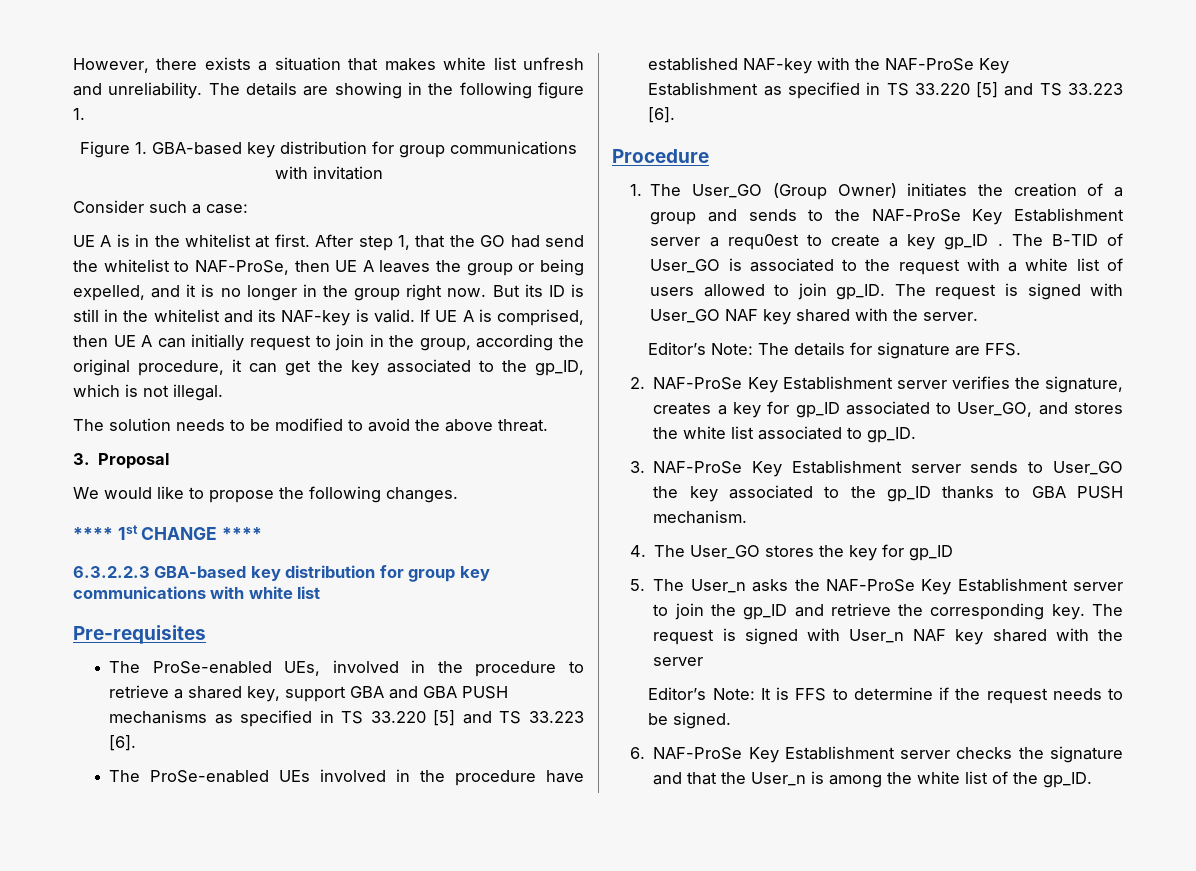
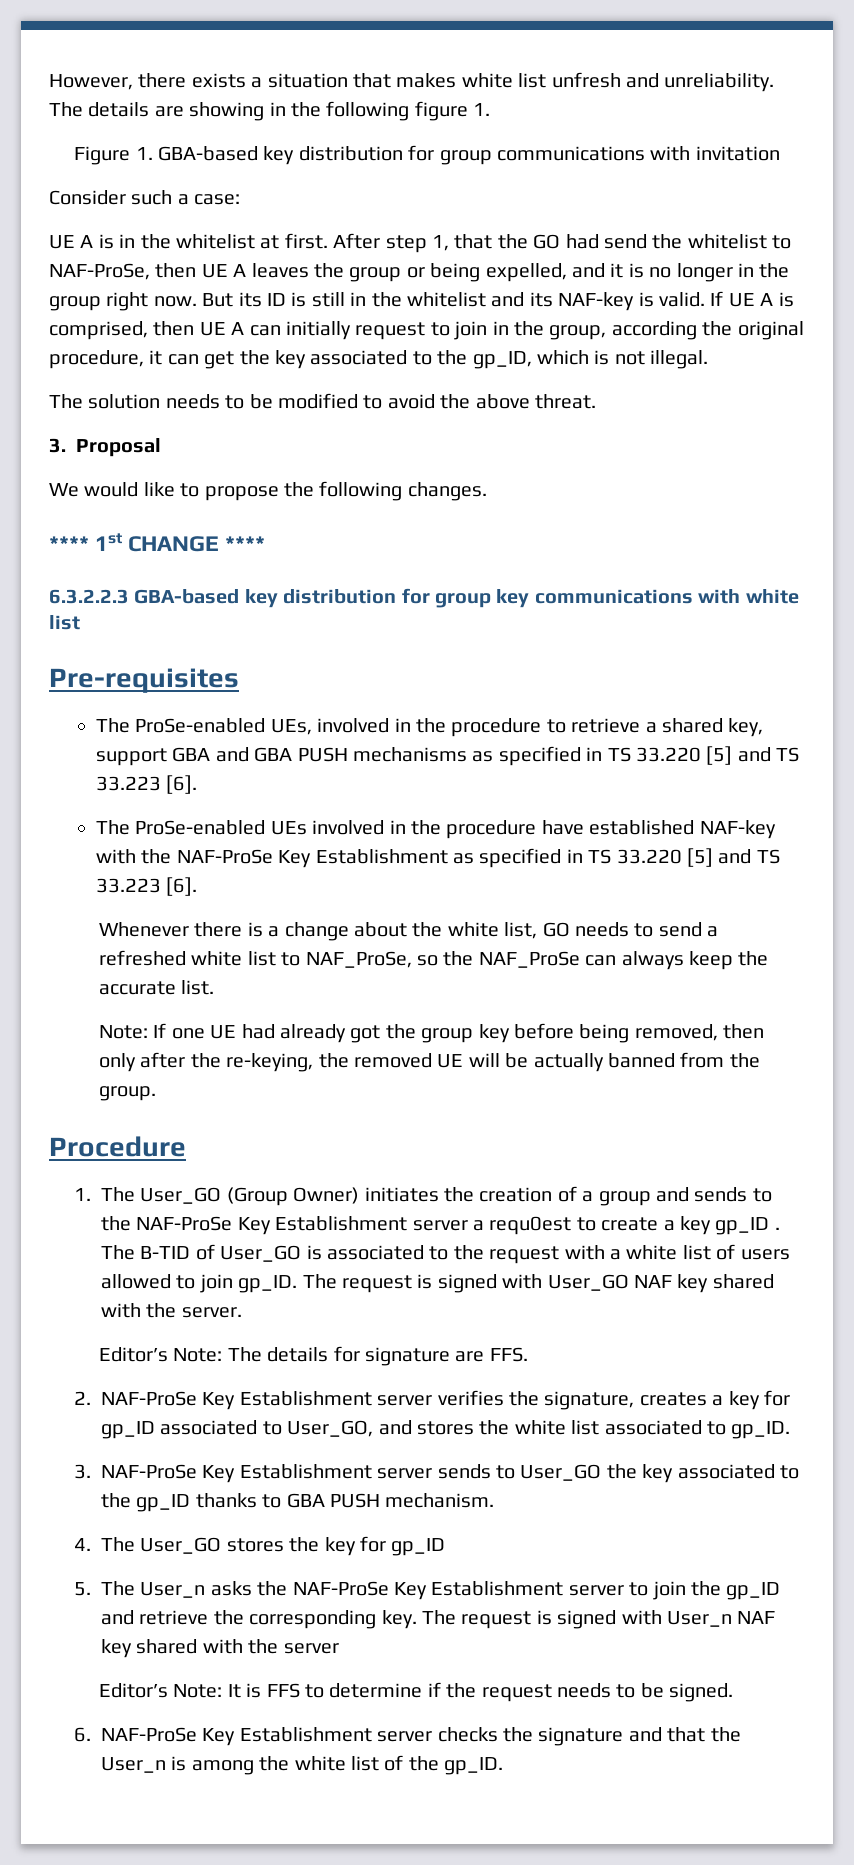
+ Whenever there is a change about the white list, GO needs to send a refreshed white list to NAF_ProSe, so the NAF_ProSe can always keep the accurate list.
+ Note: If one UE had already got the group key before being removed, then only after the re-keying, the removed UE will be actually banned from the group.

